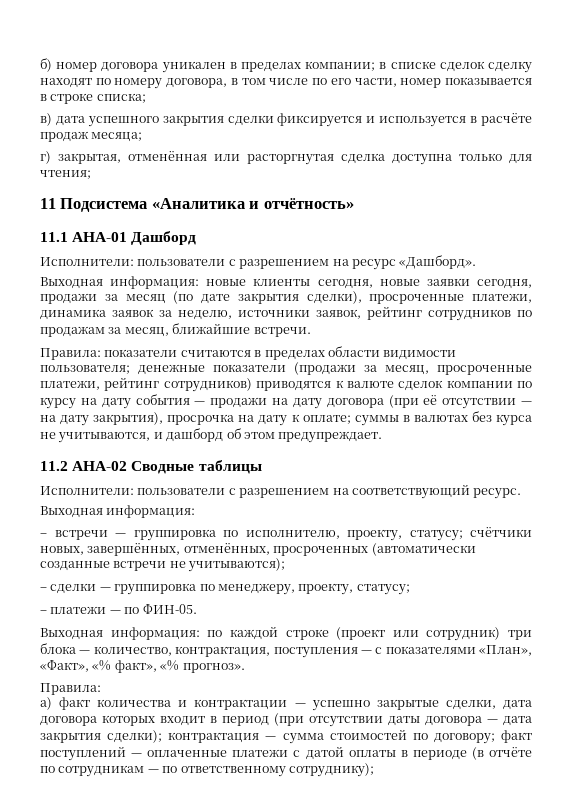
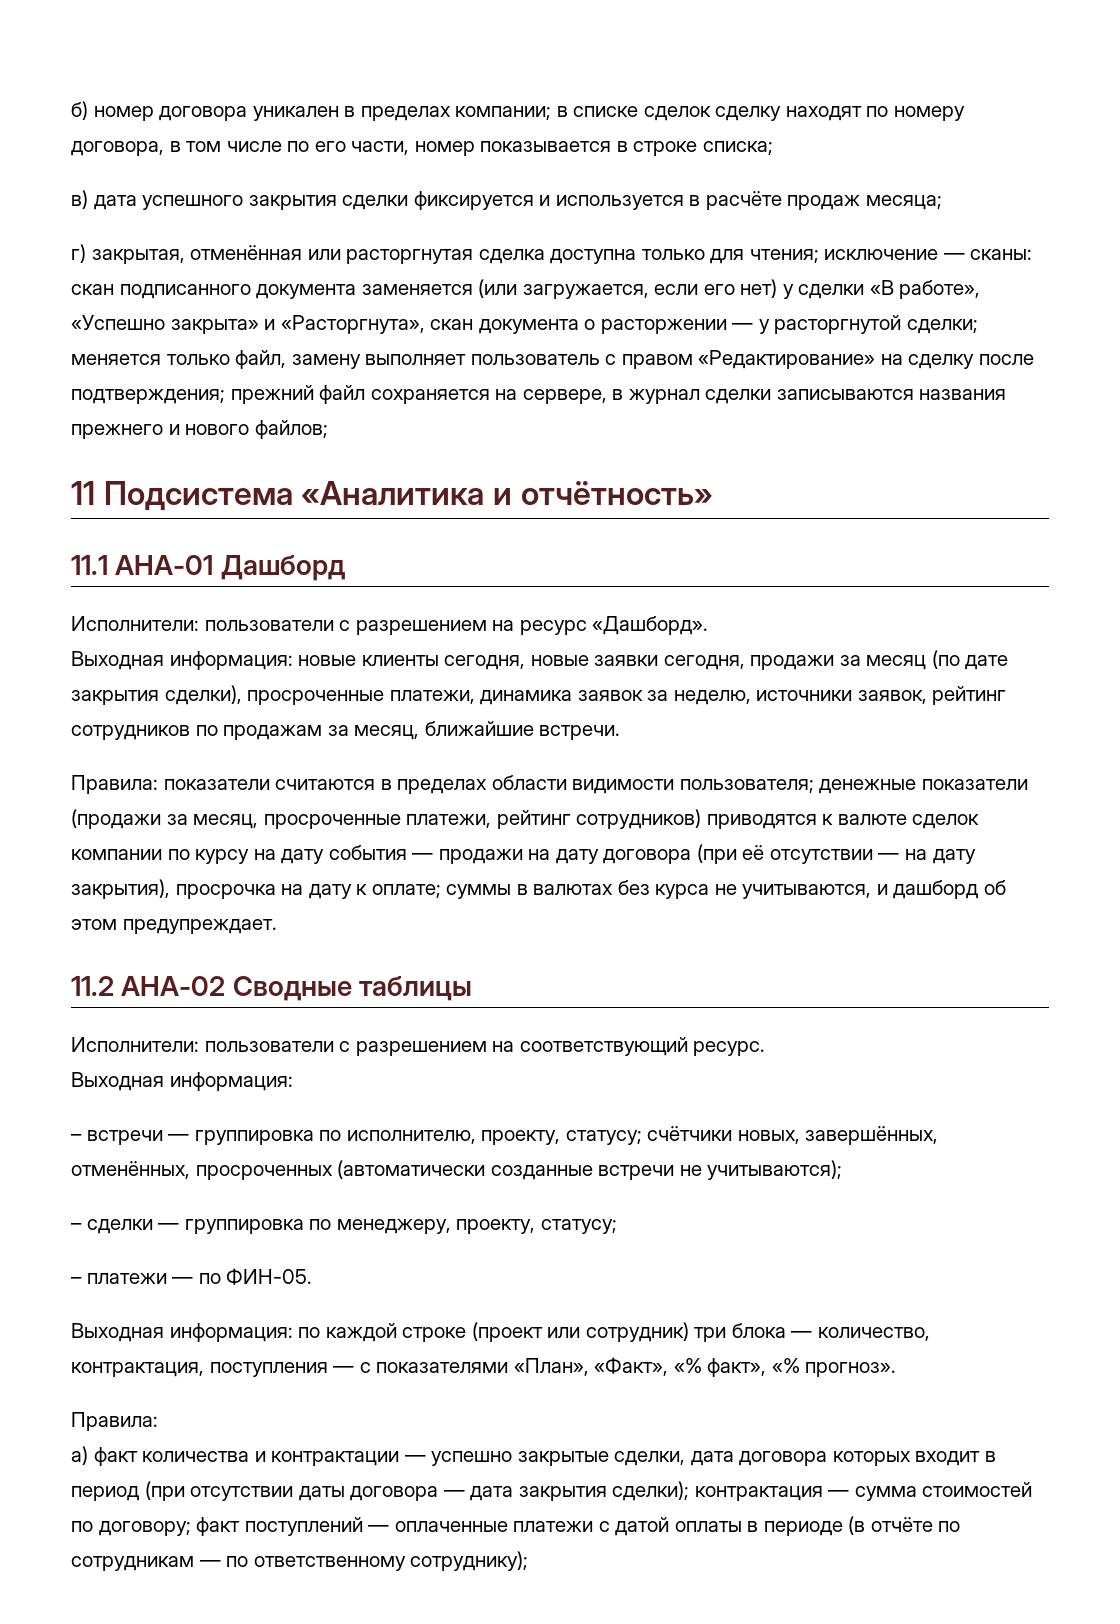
- г) закрытая, отменённая или расторгнутая сделка доступна только для чтения;
+ г) закрытая, отменённая или расторгнутая сделка доступна только для чтения; исключение — сканы: скан подписанного документа заменяется (или загружается, если его нет) у сделки «В работе», «Успешно закрыта» и «Расторгнута», скан документа о расторжении — у расторгнутой сделки; меняется только файл, замену выполняет пользователь с правом «Редактирование» на сделку после подтверждения; прежний файл сохраняется на сервере, в журнал сделки записываются названия прежнего и нового файлов;

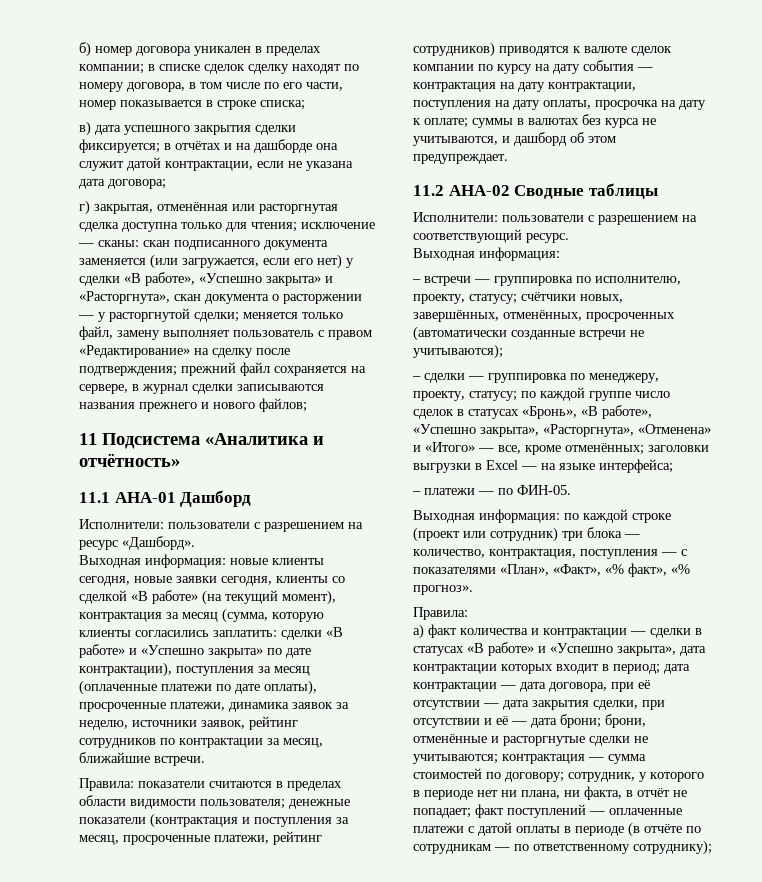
- в) дата успешного закрытия сделки фиксируется и используется в расчёте продаж месяца;
+ в) дата успешного закрытия сделки фиксируется; в отчётах и на дашборде она служит датой контрактации, если не указана дата договора;
- Выходная информация: новые клиенты сегодня, новые заявки сегодня, продажи за месяц (по дате закрытия сделки), просроченные платежи, динамика заявок за неделю, источники заявок, рейтинг сотрудников по продажам за месяц, ближайшие встречи.
+ Выходная информация: новые клиенты сегодня, новые заявки сегодня, клиенты со сделкой «В работе» (на текущий момент), контрактация за месяц (сумма, которую клиенты согласились заплатить: сделки «В работе» и «Успешно закрыта» по дате контрактации), поступления за месяц (оплаченные платежи по дате оплаты), просроченные платежи, динамика заявок за неделю, источники заявок, рейтинг сотрудников по контрактации за месяц, ближайшие встречи.
- Правила: показатели считаются в пределах области видимости пользователя; денежные показатели (продажи за месяц, просроченные платежи, рейтинг сотрудников) приводятся к валюте сделок компании по курсу на дату события — продажи на дату договора (при её отсутствии — на дату закрытия), просрочка на дату к оплате; суммы в валютах без курса не учитываются, и дашборд об этом предупреждает.
+ Правила: показатели считаются в пределах области видимости пользователя; денежные показатели (контрактация и поступления за месяц, просроченные платежи, рейтинг сотрудников) приводятся к валюте сделок компании по курсу на дату события — контрактация на дату контрактации, поступления на дату оплаты, просрочка на дату к оплате; суммы в валютах без курса не учитываются, и дашборд об этом предупреждает.
- – сделки — группировка по менеджеру, проекту, статусу;
+ – сделки — группировка по менеджеру, проекту, статусу; по каждой группе число сделок в статусах «Бронь», «В работе», «Успешно закрыта», «Расторгнута», «Отменена» и «Итого» — все, кроме отменённых; заголовки выгрузки в Excel — на языке интерфейса;
- а) факт количества и контрактации — успешно закрытые сделки, дата договора которых входит в период (при отсутствии даты договора — дата закрытия сделки); контрактация — сумма стоимостей по договору; факт поступлений — оплаченные платежи с датой оплаты в периоде (в отчёте по сотрудникам — по ответственному сотруднику);
+ а) факт количества и контрактации — сделки в статусах «В работе» и «Успешно закрыта», дата контрактации которых входит в период; дата контрактации — дата договора, при её отсутствии — дата закрытия сделки, при отсутствии и её — дата брони; брони, отменённые и расторгнутые сделки не учитываются; контрактация — сумма стоимостей по договору; сотрудник, у которого в периоде нет ни плана, ни факта, в отчёт не попадает; факт поступлений — оплаченные платежи с датой оплаты в периоде (в отчёте по сотрудникам — по ответственному сотруднику);

